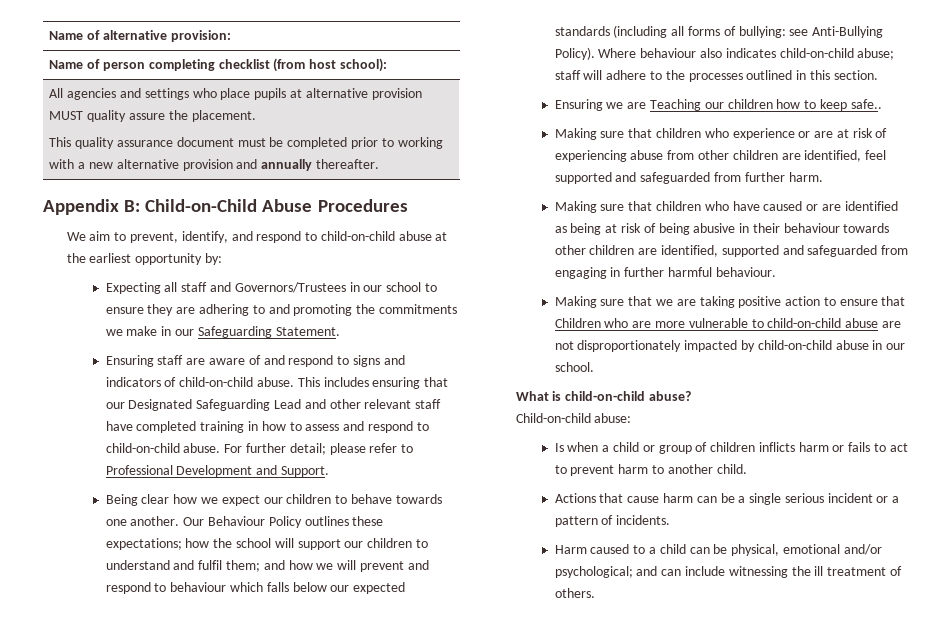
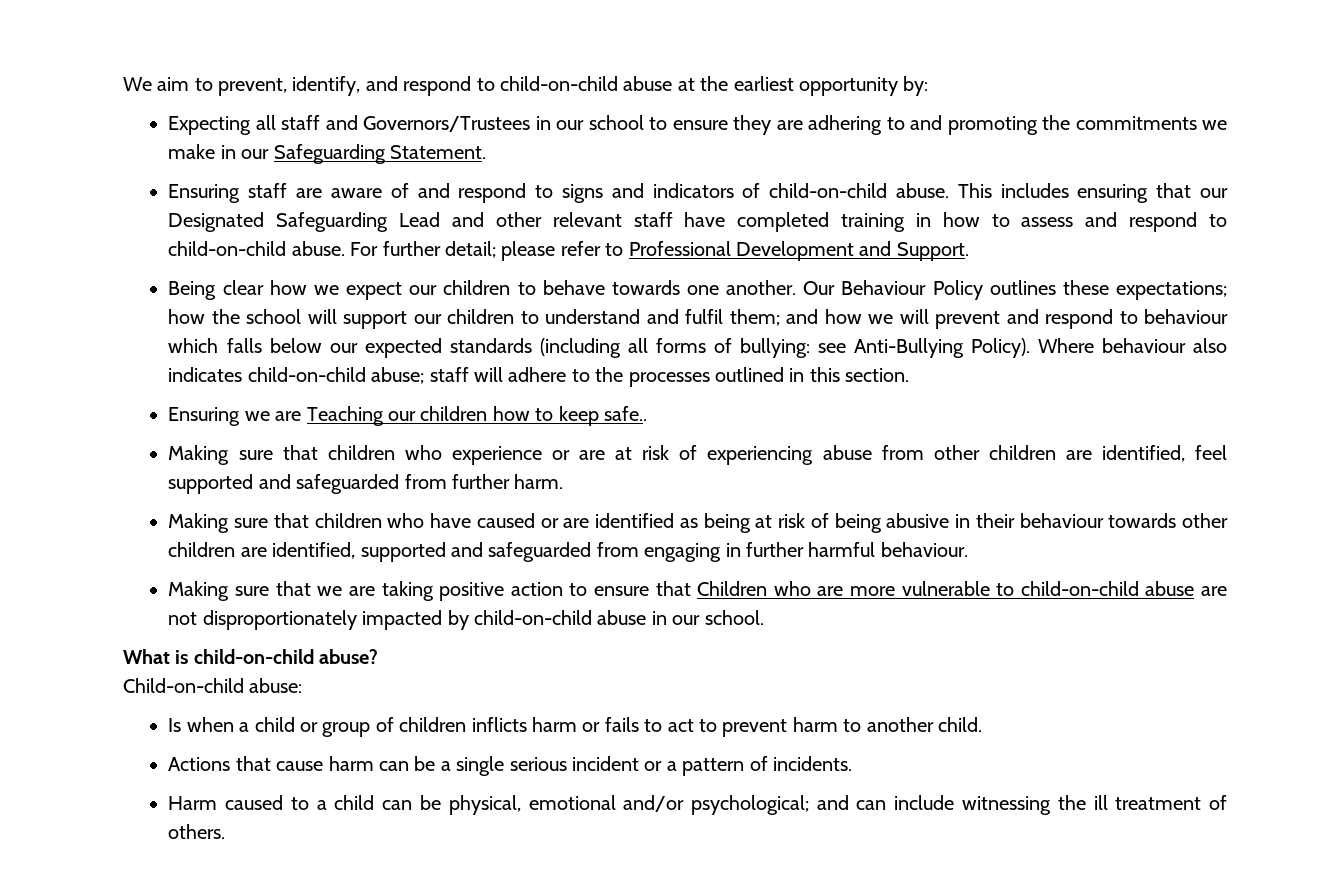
- Name of alternative provision:
- Name of person completing checklist (from host school):
- All agencies and settings who place pupils at alternative provision MUST quality assure the placement.
- This quality assurance document must be completed prior to working with a new alternative provision and annually thereafter.
- Appendix B: Child-on-Child Abuse Procedures

